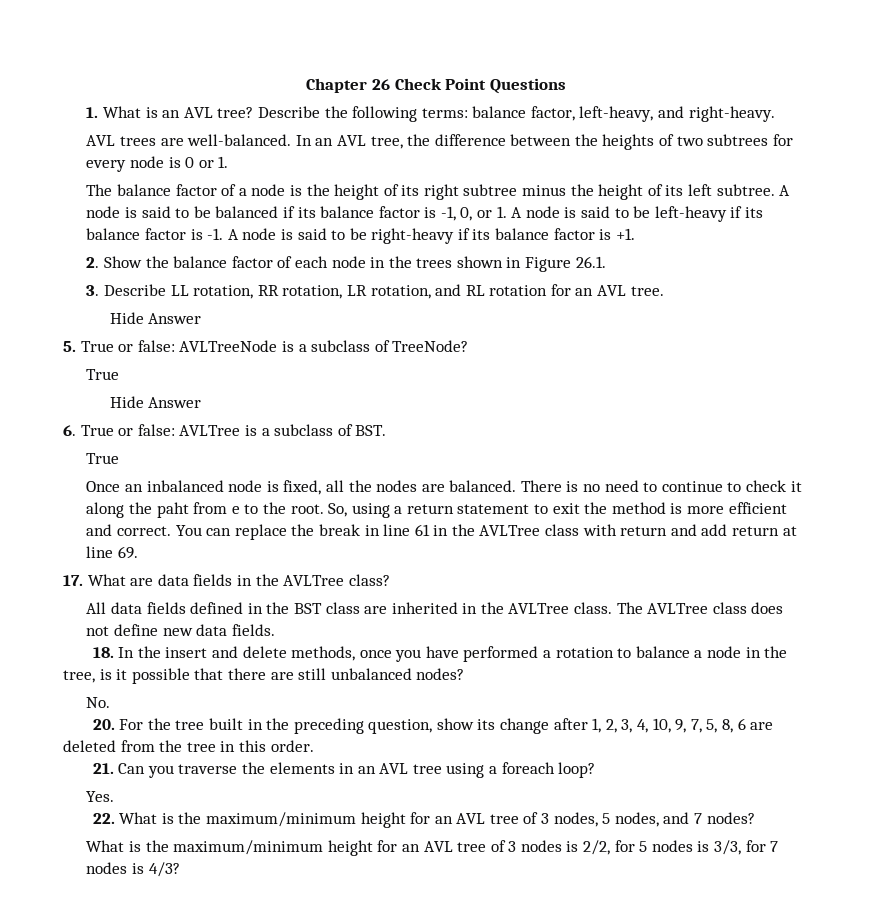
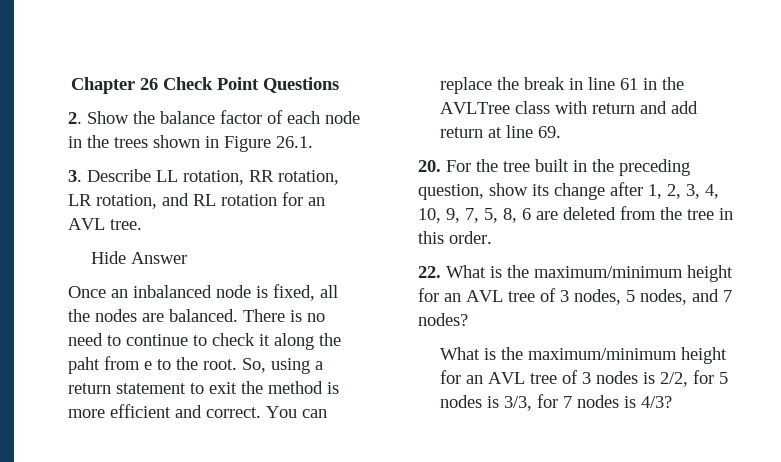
- 1. What is an AVL tree? Describe the following terms: balance factor, left-heavy, and right-heavy.
- AVL trees are well-balanced. In an AVL tree, the difference between the heights of two subtrees for every node is 0 or 1.
- The balance factor of a node is the height of its right subtree minus the height of its left subtree. A node is said to be balanced if its balance factor is -1, 0, or 1. A node is said to be left-heavy if its balance factor is -1. A node is said to be right-heavy if its balance factor is +1.
- 5. True or false: AVLTreeNode is a subclass of TreeNode?
- True
- Hide Answer
- 6. True or false: AVLTree is a subclass of BST.
- True
- 17. What are data fields in the AVLTree class?
- All data fields defined in the BST class are inherited in the AVLTree class. The AVLTree class does not define new data fields.
- 18. In the insert and delete methods, once you have performed a rotation to balance a node in the tree, is it possible that there are still unbalanced nodes?
- No.
- 21. Can you traverse the elements in an AVL tree using a foreach loop?
- Yes.

